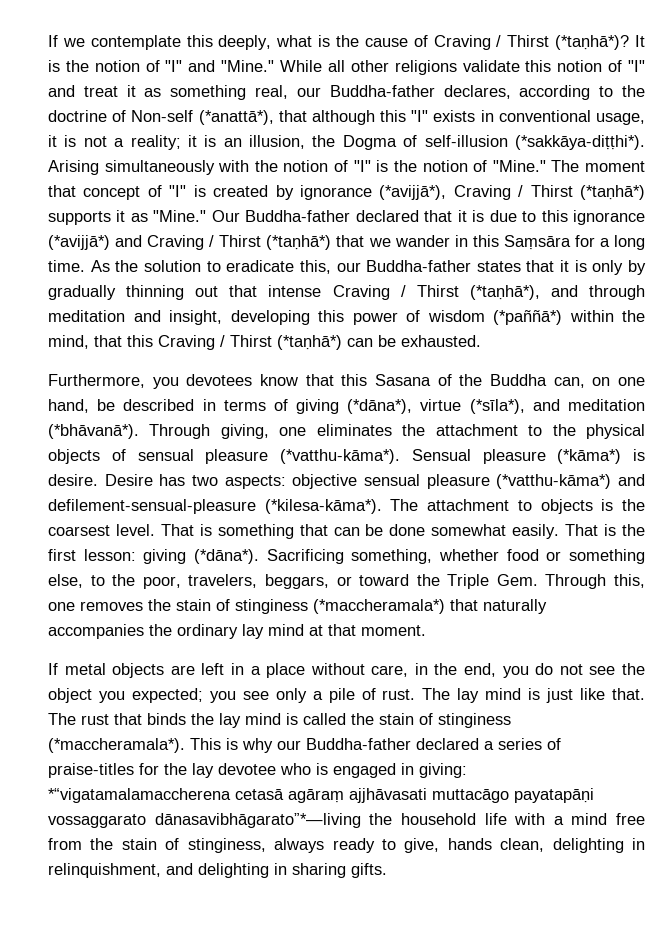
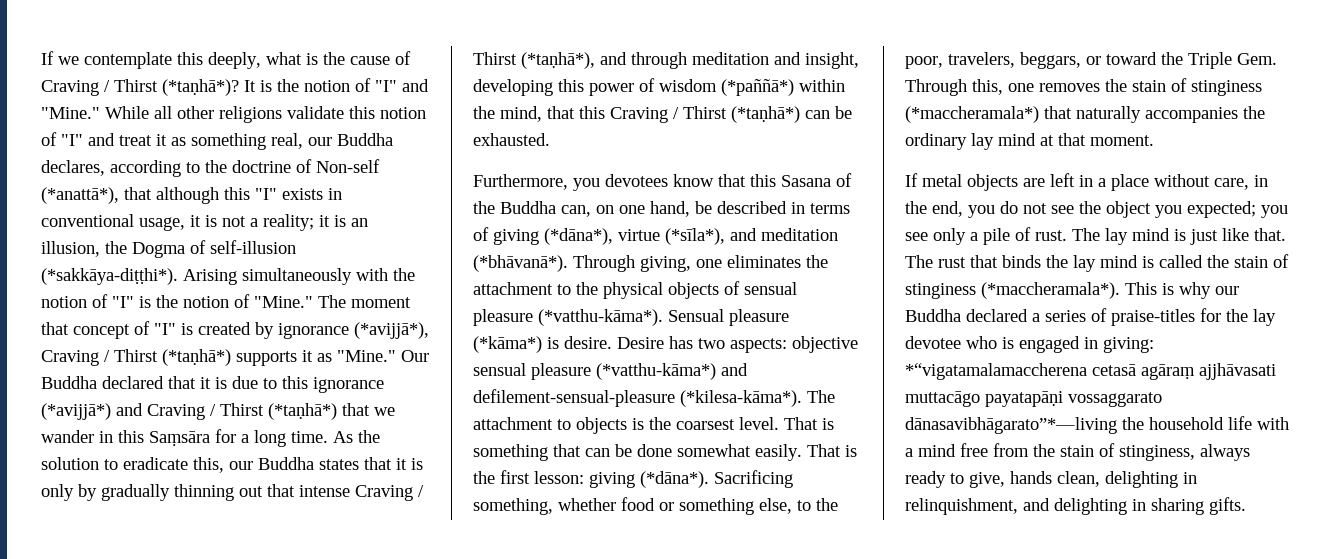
- While all other religions validate this notion of "I" and treat it as something real, our Buddha-father declares, according to the doctrine of Non-self (*anattā*), that although this "I" exists in conventional usage, it is not a reality; it is an illusion, the Dogma of self-illusion (*sakkāya-diṭṭhi*).
+ While all other religions validate this notion of "I" and treat it as something real, our Buddha declares, according to the doctrine of Non-self (*anattā*), that although this "I" exists in conventional usage, it is not a reality; it is an illusion, the Dogma of self-illusion (*sakkāya-diṭṭhi*).
- Our Buddha-father declared that it is due to this ignorance (*avijjā*) and Craving / Thirst (*taṇhā*) that we wander in this Saṃsāra for a long time.
+ Our Buddha declared that it is due to this ignorance (*avijjā*) and Craving / Thirst (*taṇhā*) that we wander in this Saṃsāra for a long time.
- As the solution to eradicate this, our Buddha-father states that it is only by gradually thinning out that intense Craving / Thirst (*taṇhā*), and through meditation and insight, developing this power of wisdom (*paññā*) within the mind, that this Craving / Thirst (*taṇhā*) can be exhausted.
+ As the solution to eradicate this, our Buddha states that it is only by gradually thinning out that intense Craving / Thirst (*taṇhā*), and through meditation and insight, developing this power of wisdom (*paññā*) within the mind, that this Craving / Thirst (*taṇhā*) can be exhausted.
- This is why our Buddha-father declared a series of praise-titles for the lay devotee who is engaged in giving: *“vigatamalamaccherena cetasā agāraṃ ajjhāvasati muttacāgo payatapāṇi vossaggarato dānasavibhāgarato”*—living the household life with a mind free from the stain of stinginess, always ready to give, hands clean, delighting in relinquishment, and delighting in sharing gifts.
+ This is why our Buddha declared a series of praise-titles for the lay devotee who is engaged in giving: *“vigatamalamaccherena cetasā agāraṃ ajjhāvasati muttacāgo payatapāṇi vossaggarato dānasavibhāgarato”*—living the household life with a mind free from the stain of stinginess, always ready to give, hands clean, delighting in relinquishment, and delighting in sharing gifts.

